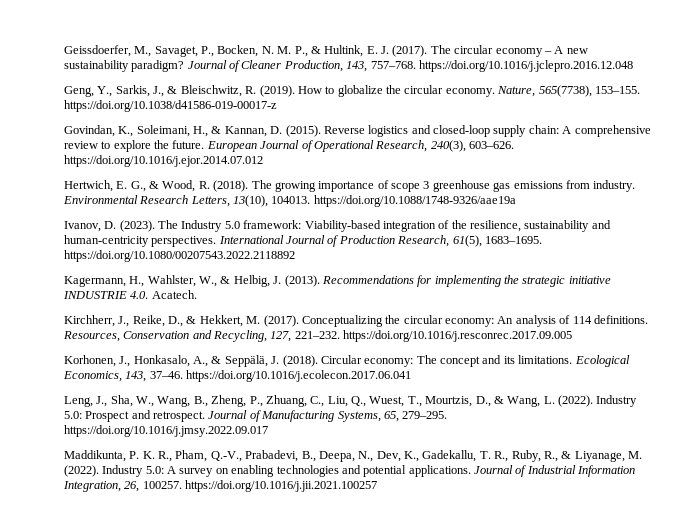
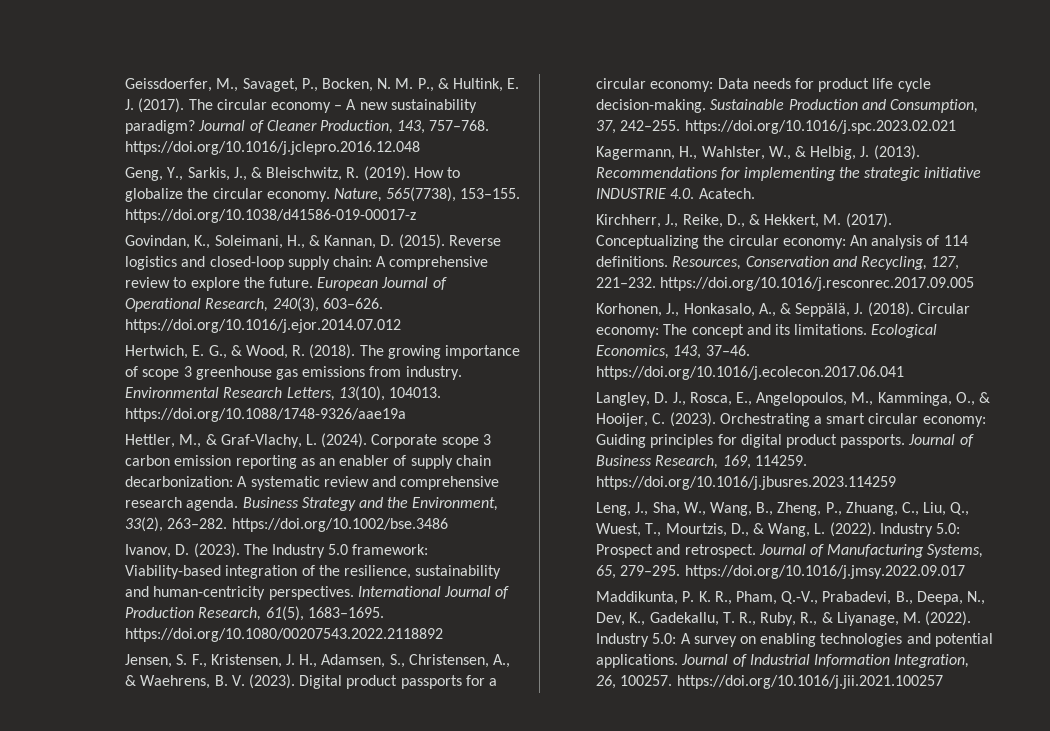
+ Hettler, M., & Graf-Vlachy, L. (2024). Corporate scope 3 carbon emission reporting as an enabler of supply chain decarbonization: A systematic review and comprehensive research agenda. Business Strategy and the Environment, 33(2), 263–282. https://doi.org/10.1002/bse.3486
+ Jensen, S. F., Kristensen, J. H., Adamsen, S., Christensen, A., & Waehrens, B. V. (2023). Digital product passports for a circular economy: Data needs for product life cycle decision-making. Sustainable Production and Consumption, 37, 242–255. https://doi.org/10.1016/j.spc.2023.02.021
+ Langley, D. J., Rosca, E., Angelopoulos, M., Kamminga, O., & Hooijer, C. (2023). Orchestrating a smart circular economy: Guiding principles for digital product passports. Journal of Business Research, 169, 114259. https://doi.org/10.1016/j.jbusres.2023.114259

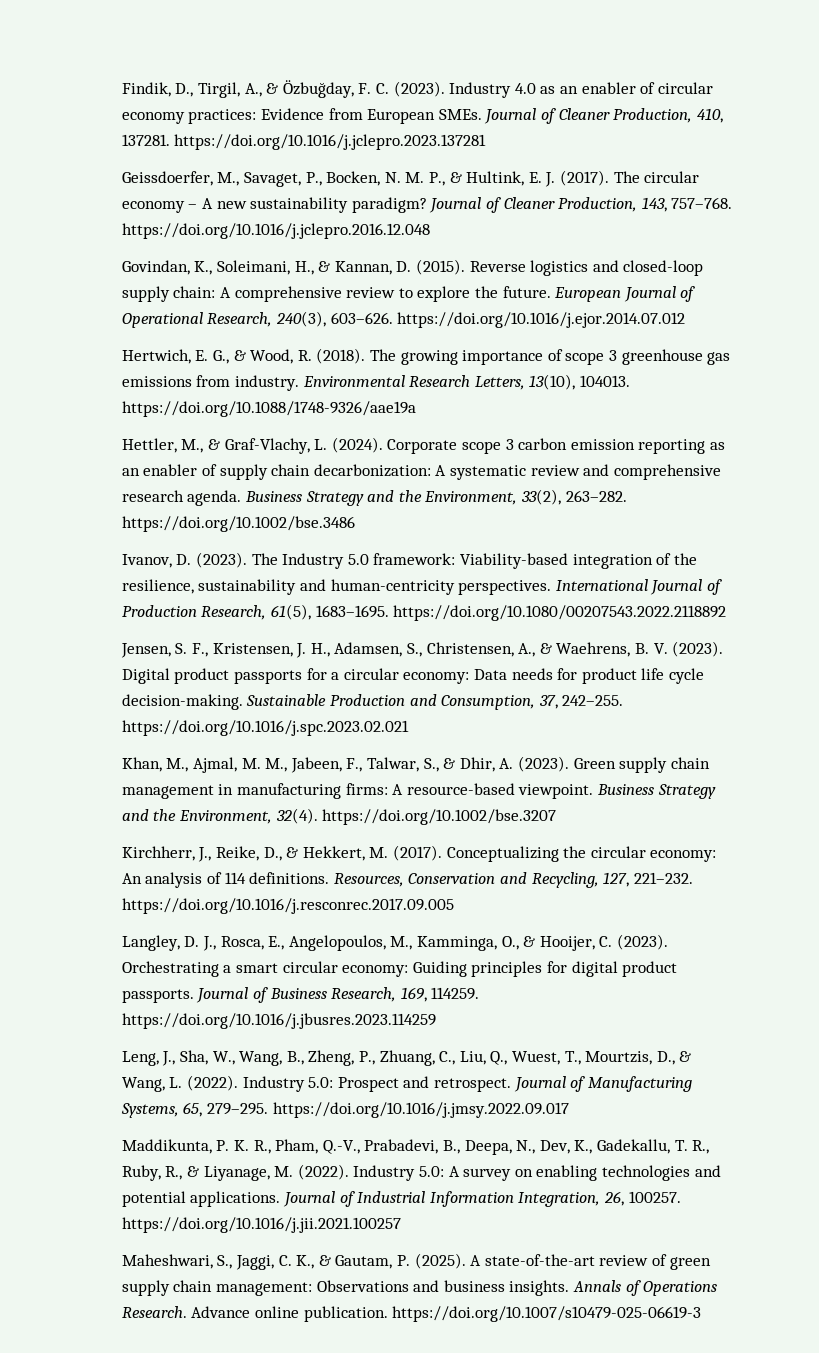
+ Findik, D., Tirgil, A., & Özbuğday, F. C. (2023). Industry 4.0 as an enabler of circular economy practices: Evidence from European SMEs. Journal of Cleaner Production, 410, 137281. https://doi.org/10.1016/j.jclepro.2023.137281
- Geng, Y., Sarkis, J., & Bleischwitz, R. (2019). How to globalize the circular economy. Nature, 565(7738), 153–155. https://doi.org/10.1038/d41586-019-00017-z
- Kagermann, H., Wahlster, W., & Helbig, J. (2013). Recommendations for implementing the strategic initiative INDUSTRIE 4.0. Acatech.
+ Khan, M., Ajmal, M. M., Jabeen, F., Talwar, S., & Dhir, A. (2023). Green supply chain management in manufacturing firms: A resource-based viewpoint. Business Strategy and the Environment, 32(4). https://doi.org/10.1002/bse.3207
- Korhonen, J., Honkasalo, A., & Seppälä, J. (2018). Circular economy: The concept and its limitations. Ecological Economics, 143, 37–46. https://doi.org/10.1016/j.ecolecon.2017.06.041
+ Maheshwari, S., Jaggi, C. K., & Gautam, P. (2025). A state-of-the-art review of green supply chain management: Observations and business insights. Annals of Operations Research. Advance online publication. https://doi.org/10.1007/s10479-025-06619-3

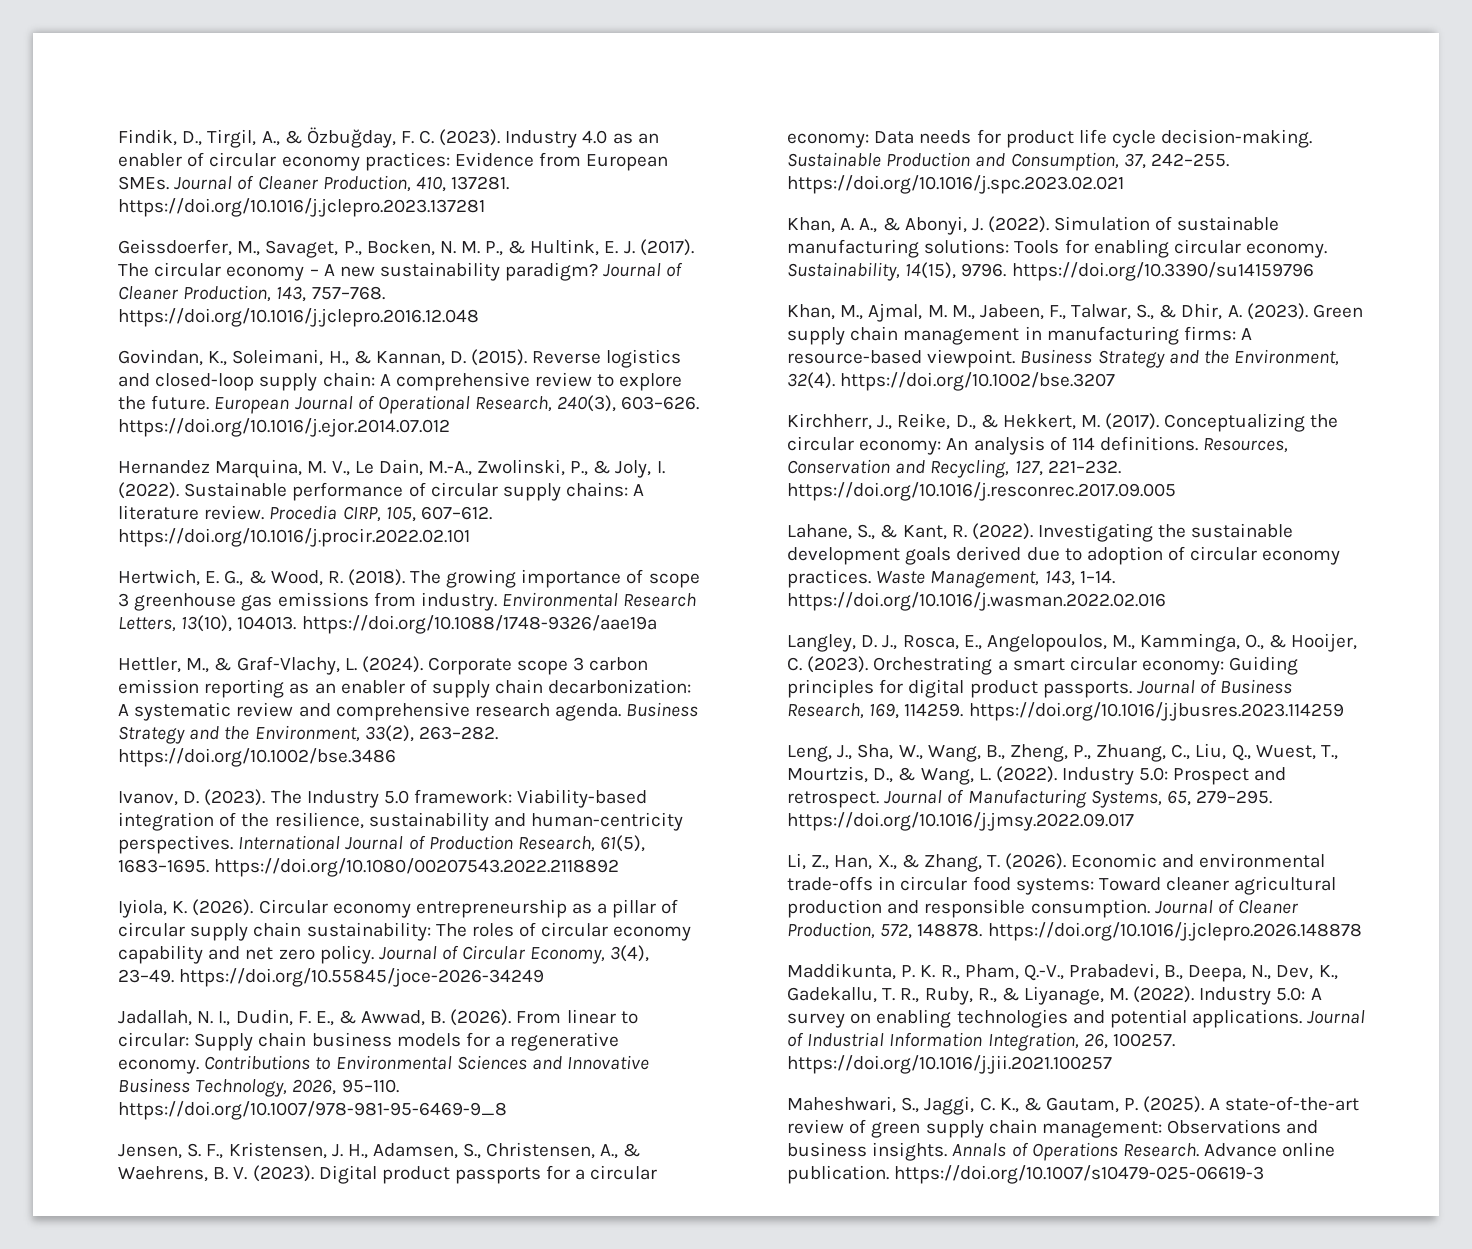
+ Hernandez Marquina, M. V., Le Dain, M.-A., Zwolinski, P., & Joly, I. (2022). Sustainable performance of circular supply chains: A literature review. Procedia CIRP, 105, 607–612. https://doi.org/10.1016/j.procir.2022.02.101
+ Iyiola, K. (2026). Circular economy entrepreneurship as a pillar of circular supply chain sustainability: The roles of circular economy capability and net zero policy. Journal of Circular Economy, 3(4), 23–49. https://doi.org/10.55845/joce-2026-34249
+ Jadallah, N. I., Dudin, F. E., & Awwad, B. (2026). From linear to circular: Supply chain business models for a regenerative economy. Contributions to Environmental Sciences and Innovative Business Technology, 2026, 95–110. https://doi.org/10.1007/978-981-95-6469-9_8
+ Khan, A. A., & Abonyi, J. (2022). Simulation of sustainable manufacturing solutions: Tools for enabling circular economy. Sustainability, 14(15), 9796. https://doi.org/10.3390/su14159796
+ Lahane, S., & Kant, R. (2022). Investigating the sustainable development goals derived due to adoption of circular economy practices. Waste Management, 143, 1–14. https://doi.org/10.1016/j.wasman.2022.02.016
+ Li, Z., Han, X., & Zhang, T. (2026). Economic and environmental trade-offs in circular food systems: Toward cleaner agricultural production and responsible consumption. Journal of Cleaner Production, 572, 148878. https://doi.org/10.1016/j.jclepro.2026.148878

